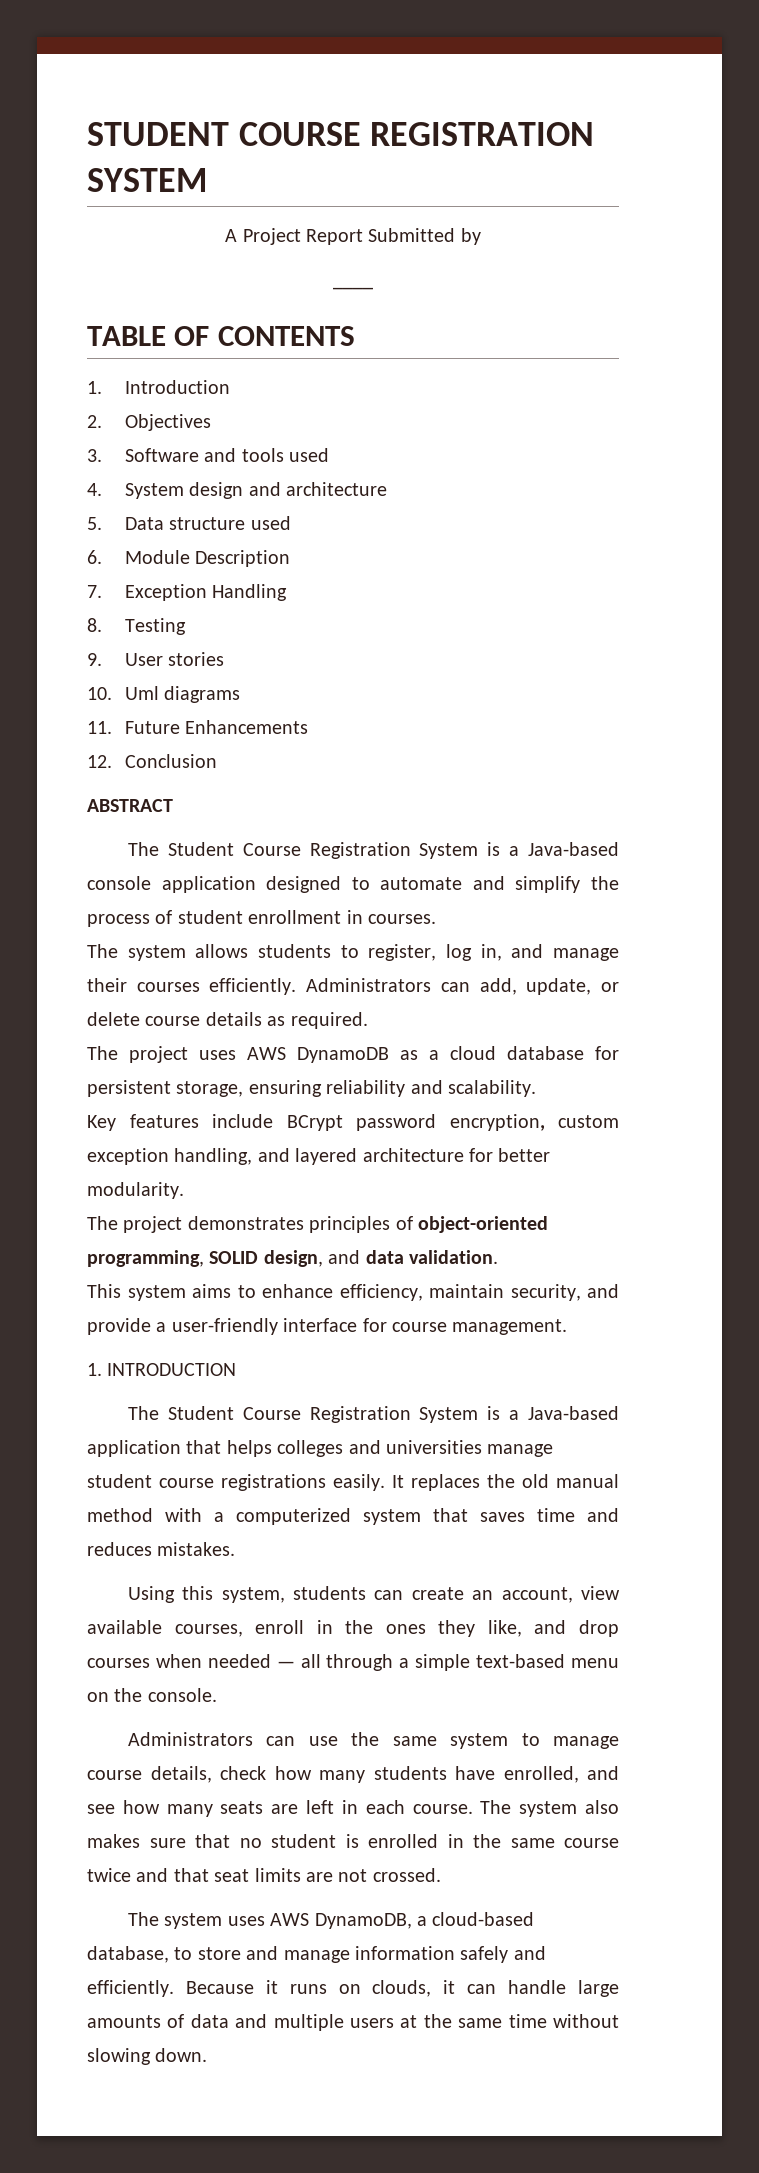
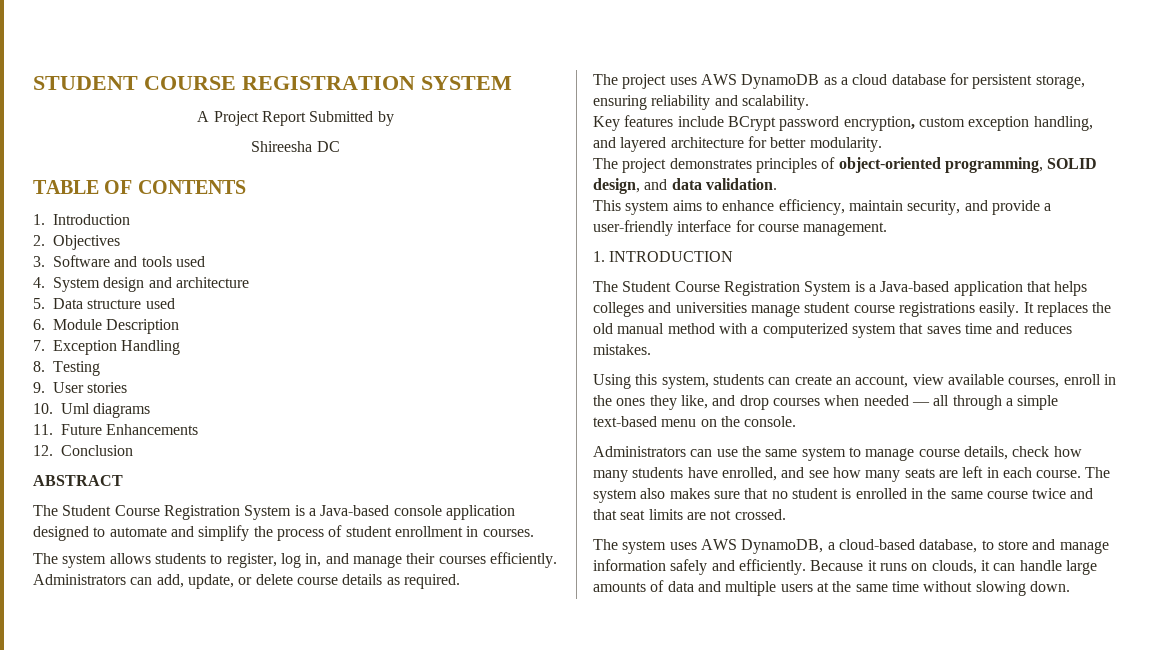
- ____
+ Shireesha DC

